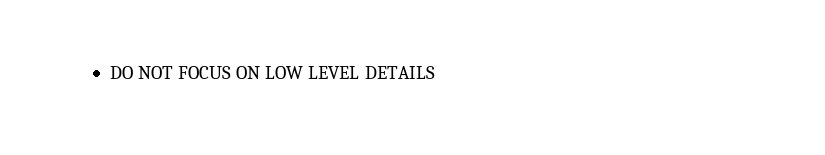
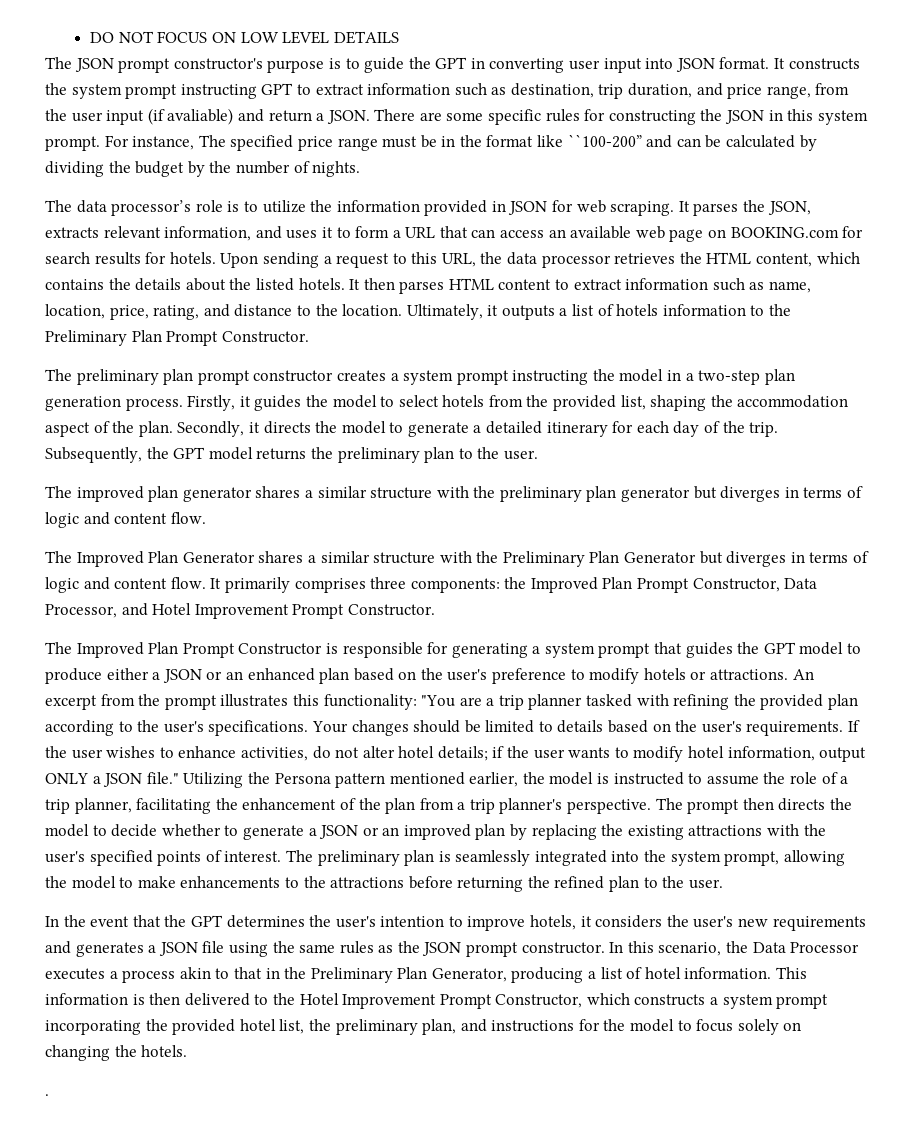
+ The JSON prompt constructor's purpose is to guide the GPT in converting user input into JSON format. It constructs the system prompt instructing GPT to extract information such as destination, trip duration, and price range, from the user input (if avaliable) and return a JSON. There are some specific rules for constructing the JSON in this system prompt. For instance, The specified price range must be in the format like ``100-200” and can be calculated by dividing the budget by the number of nights.
+ The data processor’s role is to utilize the information provided in JSON for web scraping. It parses the JSON, extracts relevant information, and uses it to form a URL that can access an available web page on BOOKING.com for search results for hotels. Upon sending a request to this URL, the data processor retrieves the HTML content, which contains the details about the listed hotels. It then parses HTML content to extract information such as name, location, price, rating, and distance to the location. Ultimately, it outputs a list of hotels information to the Preliminary Plan Prompt Constructor.
+ The preliminary plan prompt constructor creates a system prompt instructing the model in a two-step plan generation process. Firstly, it guides the model to select hotels from the provided list, shaping the accommodation aspect of the plan. Secondly, it directs the model to generate a detailed itinerary for each day of the trip. Subsequently, the GPT model returns the preliminary plan to the user.
+ The improved plan generator shares a similar structure with the preliminary plan generator but diverges in terms of logic and content flow.
+ The Improved Plan Generator shares a similar structure with the Preliminary Plan Generator but diverges in terms of logic and content flow. It primarily comprises three components: the Improved Plan Prompt Constructor, Data Processor, and Hotel Improvement Prompt Constructor.
+ The Improved Plan Prompt Constructor is responsible for generating a system prompt that guides the GPT model to produce either a JSON or an enhanced plan based on the user's preference to modify hotels or attractions. An excerpt from the prompt illustrates this functionality: "You are a trip planner tasked with refining the provided plan according to the user's specifications. Your changes should be limited to details based on the user's requirements. If the user wishes to enhance activities, do not alter hotel details; if the user wants to modify hotel information, output ONLY a JSON file." Utilizing the Persona pattern mentioned earlier, the model is instructed to assume the role of a trip planner, facilitating the enhancement of the plan from a trip planner's perspective. The prompt then directs the model to decide whether to generate a JSON or an improved plan by replacing the existing attractions with the user's specified points of interest. The preliminary plan is seamlessly integrated into the system prompt, allowing the model to make enhancements to the attractions before returning the refined plan to the user.
+ In the event that the GPT determines the user's intention to improve hotels, it considers the user's new requirements and generates a JSON file using the same rules as the JSON prompt constructor. In this scenario, the Data Processor executes a process akin to that in the Preliminary Plan Generator, producing a list of hotel information. This information is then delivered to the Hotel Improvement Prompt Constructor, which constructs a system prompt incorporating the provided hotel list, the preliminary plan, and instructions for the model to focus solely on changing the hotels.
+ .

